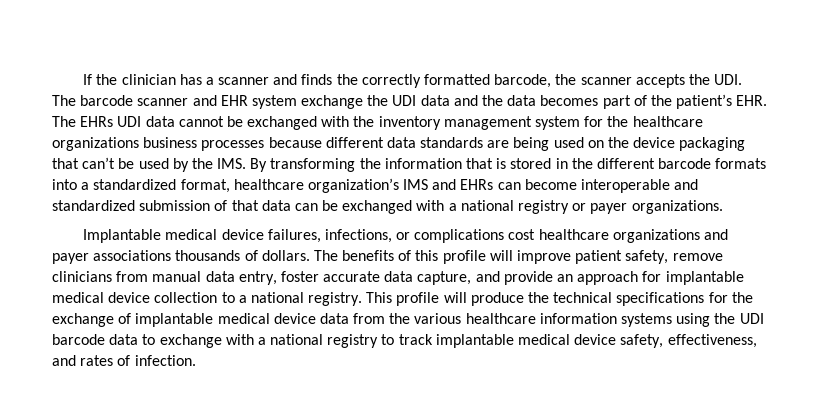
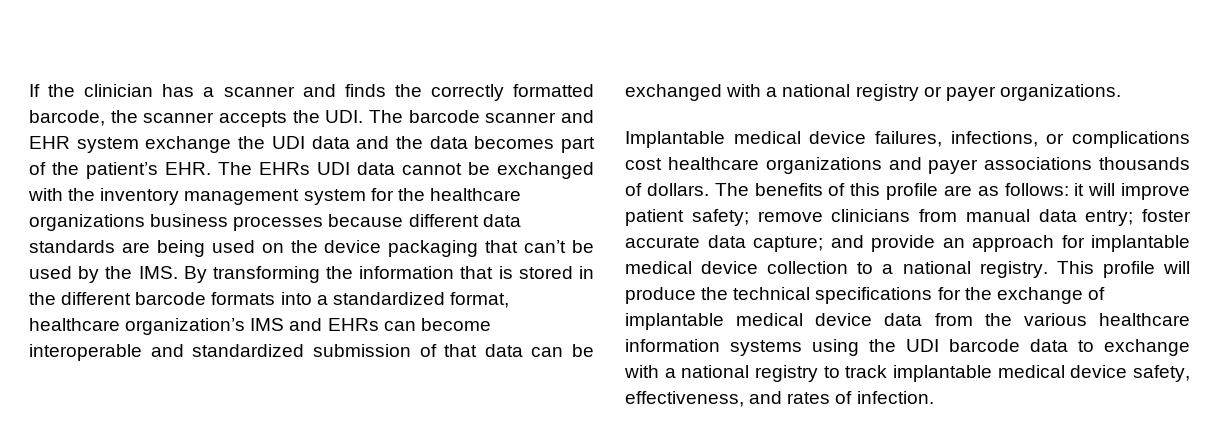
- The benefits of this profile will improve patient safety, remove clinicians from manual data entry, foster accurate data capture, and provide an approach for implantable medical device collection to a national registry.
+ The benefits of this profile are as follows: it will improve patient safety; remove clinicians from manual data entry; foster accurate data capture; and provide an approach for implantable medical device collection to a national registry.

